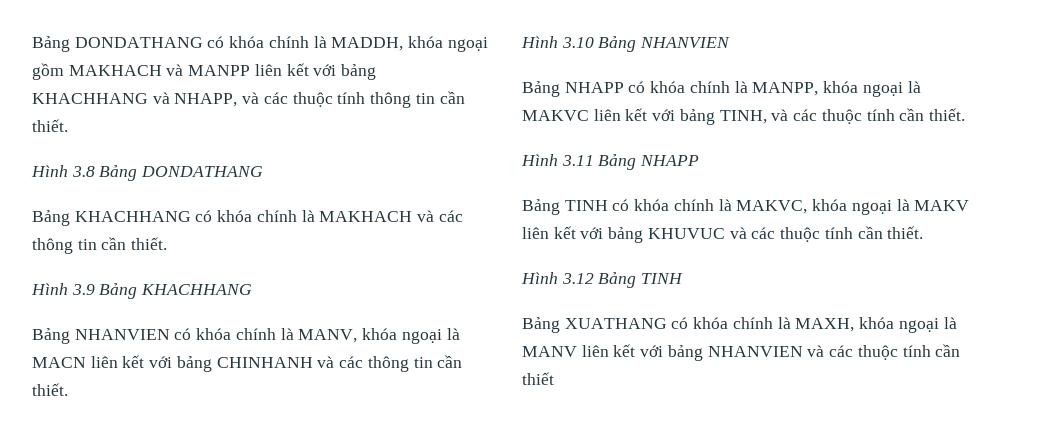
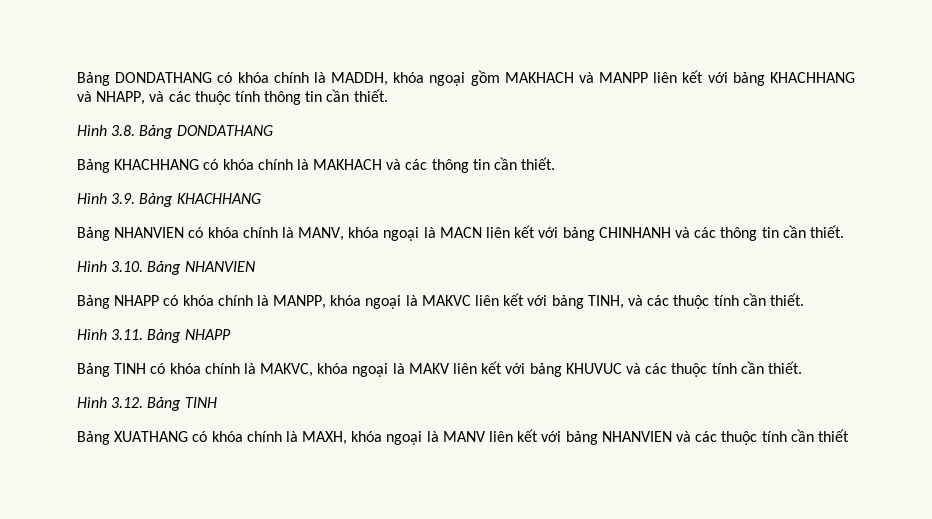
- Hình 3.8 Bảng DONDATHANG
+ Hình 3.8. Bảng DONDATHANG
- Hình 3.9 Bảng KHACHHANG
+ Hình 3.9. Bảng KHACHHANG
- Hình 3.10 Bảng NHANVIEN
+ Hình 3.10. Bảng NHANVIEN
- Hình 3.11 Bảng NHAPP
+ Hình 3.11. Bảng NHAPP
- Hình 3.12 Bảng TINH
+ Hình 3.12. Bảng TINH

